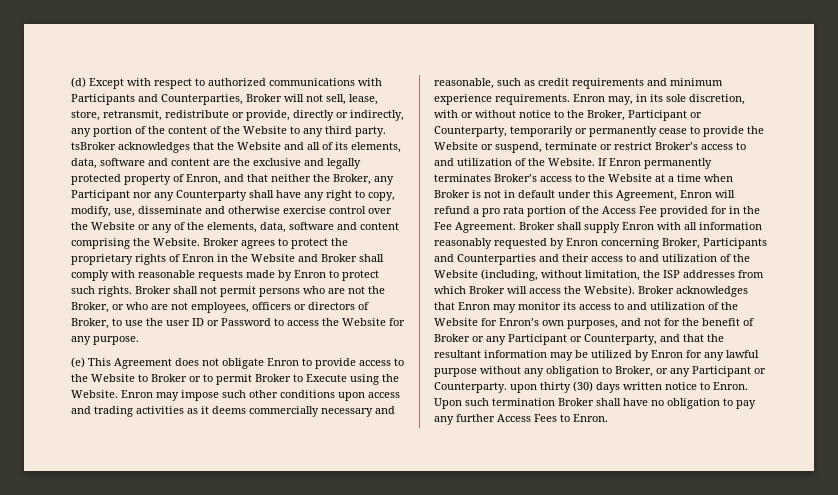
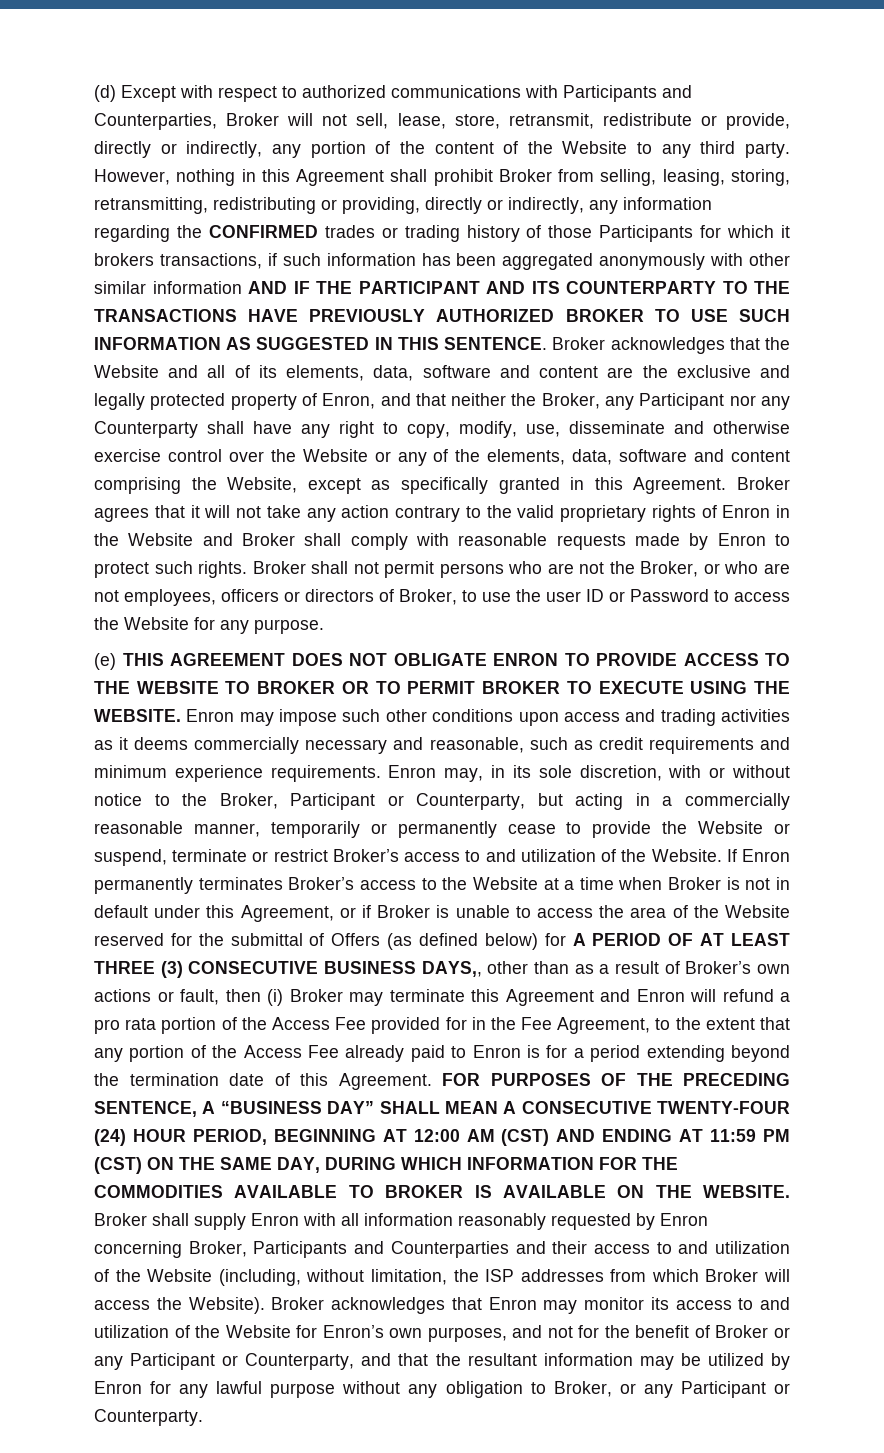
- (d) Except with respect to authorized communications with Participants and Counterparties, Broker will not sell, lease, store, retransmit, redistribute or provide, directly or indirectly, any portion of the content of the Website to any third party. tsBroker acknowledges that the Website and all of its elements, data, software and content are the exclusive and legally protected property of Enron, and that neither the Broker, any Participant nor any Counterparty shall have any right to copy, modify, use, disseminate and otherwise exercise control over the Website or any of the elements, data, software and content comprising the Website. Broker agrees to protect the proprietary rights of Enron in the Website and Broker shall comply with reasonable requests made by Enron to protect such rights.
+ (d) Except with respect to authorized communications with Participants and Counterparties, Broker will not sell, lease, store, retransmit, redistribute or provide, directly or indirectly, any portion of the content of the Website to any third party. However, nothing in this Agreement shall prohibit Broker from selling, leasing, storing, retransmitting, redistributing or providing, directly or indirectly, any information regarding the CONFIRMED trades or trading history of those Participants for which it brokers transactions, if such information has been aggregated anonymously with other similar information AND IF THE PARTICIPANT AND ITS COUNTERPARTY TO THE TRANSACTIONS HAVE PREVIOUSLY AUTHORIZED BROKER TO USE SUCH INFORMATION AS SUGGESTED IN THIS SENTENCE. Broker acknowledges that the Website and all of its elements, data, software and content are the exclusive and legally protected property of Enron, and that neither the Broker, any Participant nor any Counterparty shall have any right to copy, modify, use, disseminate and otherwise exercise control over the Website or any of the elements, data, software and content comprising the Website, except as specifically granted in this Agreement. Broker agrees that it will not take any action contrary to the valid proprietary rights of Enron in the Website and Broker shall comply with reasonable requests made by Enron to protect such rights.
- (e) This Agreement does not obligate Enron to provide access to the Website to Broker or to permit Broker to Execute using the Website.
+ (e) THIS AGREEMENT DOES NOT OBLIGATE ENRON TO PROVIDE ACCESS TO THE WEBSITE TO BROKER OR TO PERMIT BROKER TO EXECUTE USING THE WEBSITE.
- Enron may, in its sole discretion, with or without notice to the Broker, Participant or Counterparty, temporarily or permanently cease to provide the Website or suspend, terminate or restrict Broker’s access to and utilization of the Website.
+ Enron may, in its sole discretion, with or without notice to the Broker, Participant or Counterparty, but acting in a commercially reasonable manner, temporarily or permanently cease to provide the Website or suspend, terminate or restrict Broker’s access to and utilization of the Website.
- If Enron permanently terminates Broker’s access to the Website at a time when Broker is not in default under this Agreement, Enron will refund a pro rata portion of the Access Fee provided for in the Fee Agreement.
+ If Enron permanently terminates Broker’s access to the Website at a time when Broker is not in default under this Agreement, or if Broker is unable to access the area of the Website reserved for the submittal of Offers (as defined below) for A PERIOD OF AT LEAST THREE (3) CONSECUTIVE BUSINESS DAYS,, other than as a result of Broker’s own actions or fault, then (i) Broker may terminate this Agreement and Enron will refund a pro rata portion of the Access Fee provided for in the Fee Agreement, to the extent that any portion of the Access Fee already paid to Enron is for a period extending beyond the termination date of this Agreement. FOR PURPOSES OF THE PRECEDING SENTENCE, A “BUSINESS DAY” SHALL MEAN A CONSECUTIVE TWENTY-FOUR (24) HOUR PERIOD, BEGINNING AT 12:00 AM (CST) AND ENDING AT 11:59 PM (CST) ON THE SAME DAY, DURING WHICH INFORMATION FOR THE COMMODITIES AVAILABLE TO BROKER IS AVAILABLE ON THE WEBSITE.
- Broker acknowledges that Enron may monitor its access to and utilization of the Website for Enron’s own purposes, and not for the benefit of Broker or any Participant or Counterparty, and that the resultant information may be utilized by Enron for any lawful purpose without any obligation to Broker, or any Participant or Counterparty. upon thirty (30) days written notice to Enron. Upon such termination Broker shall have no obligation to pay any further Access Fees to Enron.
+ Broker acknowledges that Enron may monitor its access to and utilization of the Website for Enron’s own purposes, and not for the benefit of Broker or any Participant or Counterparty, and that the resultant information may be utilized by Enron for any lawful purpose without any obligation to Broker, or any Participant or Counterparty.

